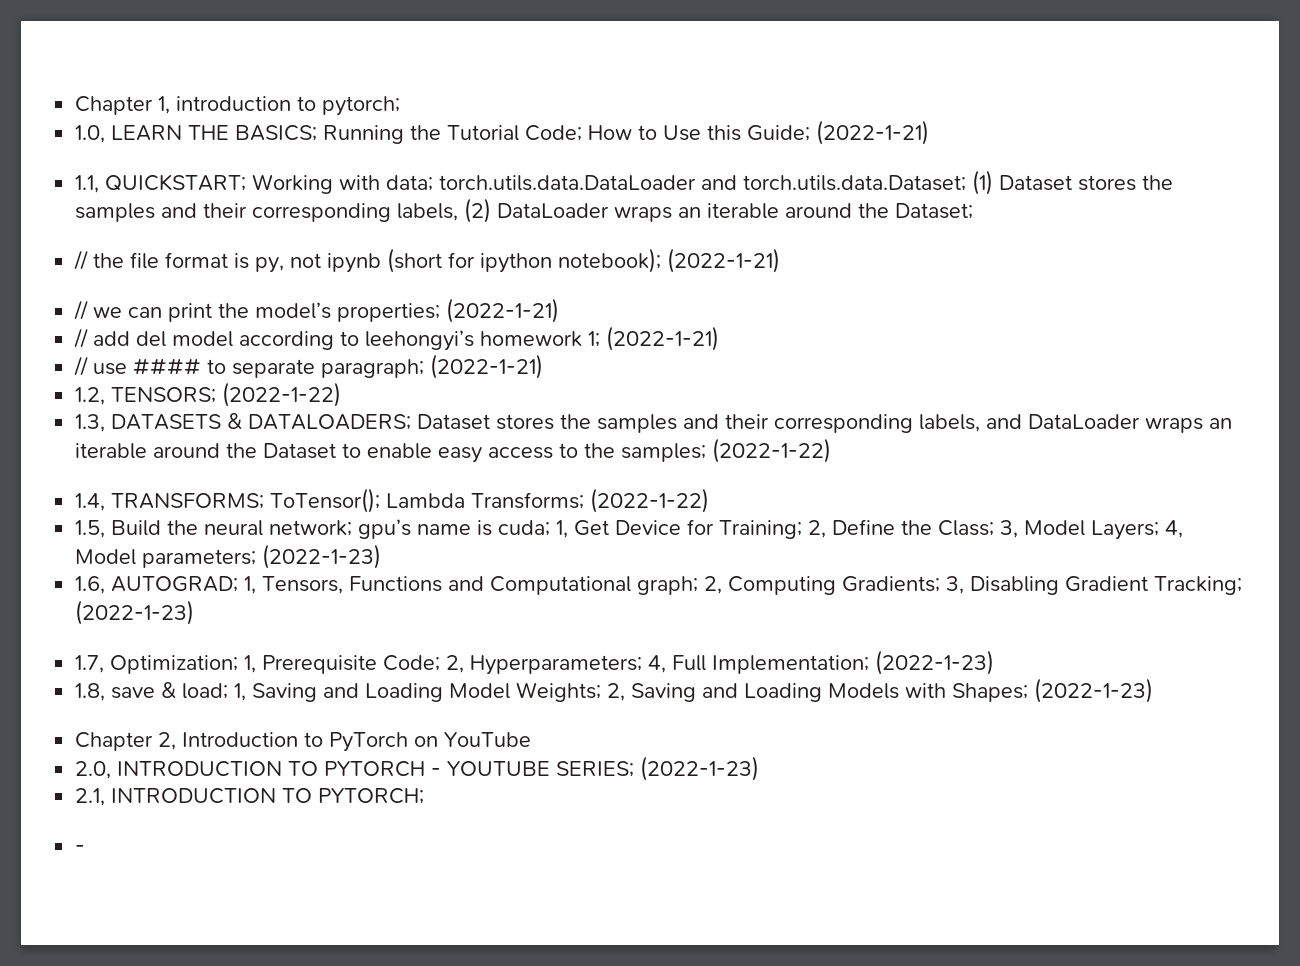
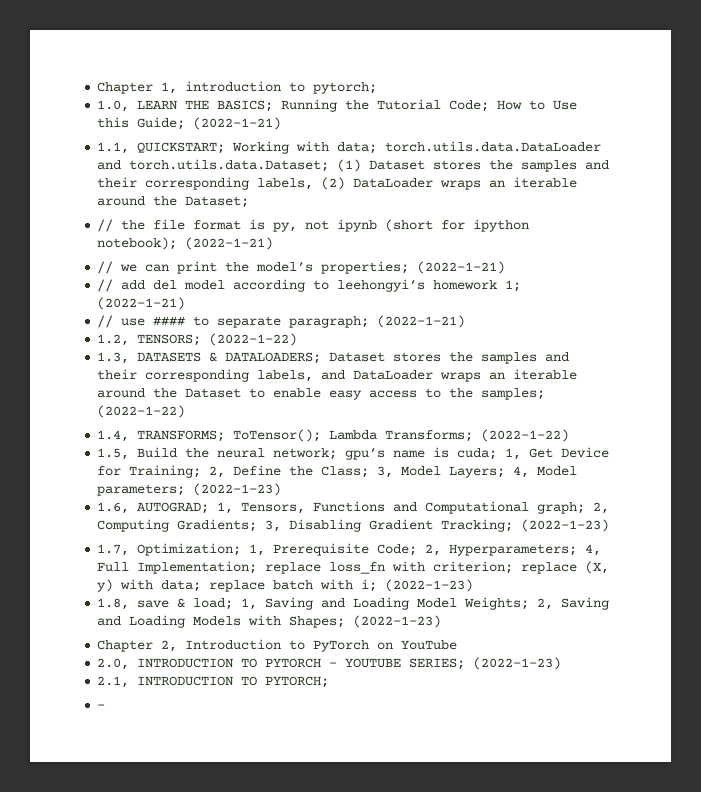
- 1.7, Optimization; 1, Prerequisite Code; 2, Hyperparameters; 4, Full Implementation; (2022-1-23)
+ 1.7, Optimization; 1, Prerequisite Code; 2, Hyperparameters; 4, Full Implementation; replace loss_fn with criterion; replace (X, y) with data; replace batch with i; (2022-1-23)

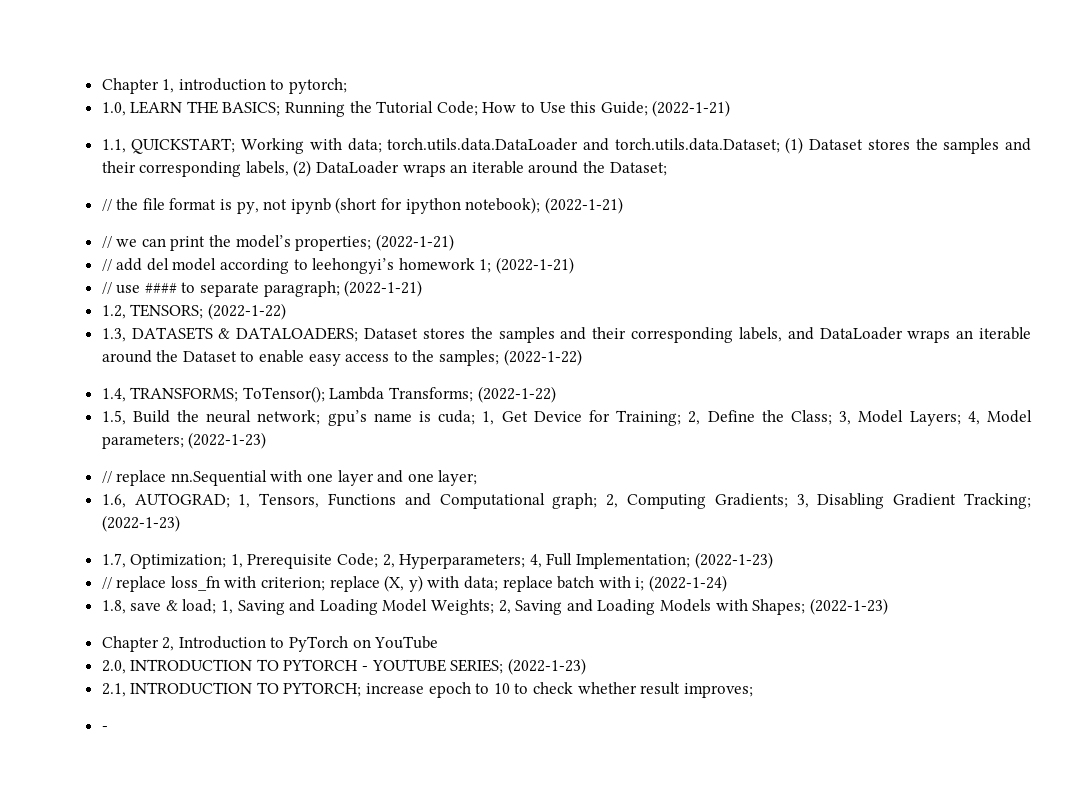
+ // replace nn.Sequential with one layer and one layer;
- 1.7, Optimization; 1, Prerequisite Code; 2, Hyperparameters; 4, Full Implementation; replace loss_fn with criterion; replace (X, y) with data; replace batch with i; (2022-1-23)
+ 1.7, Optimization; 1, Prerequisite Code; 2, Hyperparameters; 4, Full Implementation; (2022-1-23)
+ // replace loss_fn with criterion; replace (X, y) with data; replace batch with i; (2022-1-24)
- 2.1, INTRODUCTION TO PYTORCH;
+ 2.1, INTRODUCTION TO PYTORCH; increase epoch to 10 to check whether result improves;

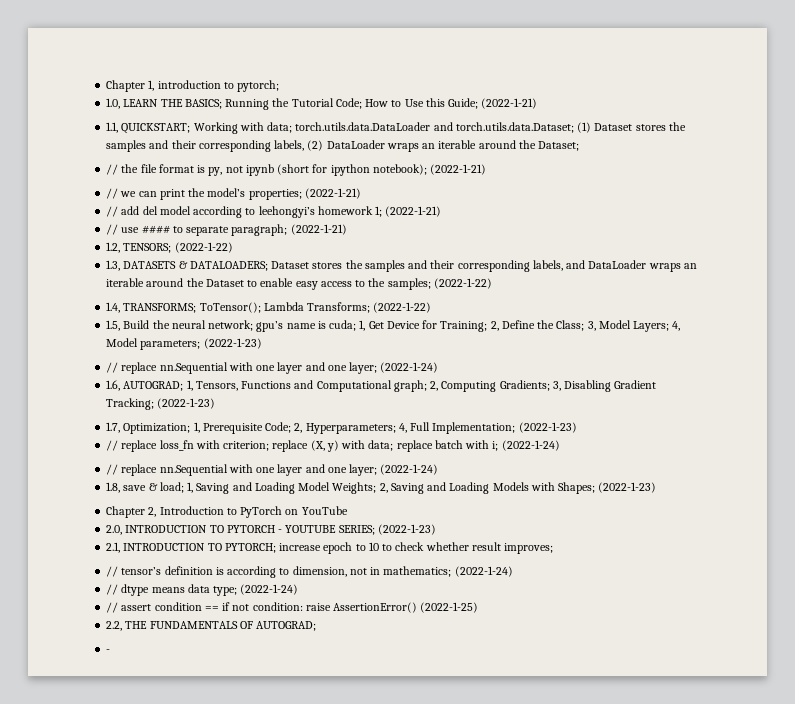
  1.5, Build the neural network; gpu’s name is cuda; 1, Get Device for Training; 2, Define the Class; 3, Model Layers; 4, Model parameters; (2022-1-23)
- // replace nn.Sequential with one layer and one layer;
+ // replace nn.Sequential with one layer and one layer; (2022-1-24)
  // replace loss_fn with criterion; replace (X, y) with data; replace batch with i; (2022-1-24)
+ // replace nn.Sequential with one layer and one layer; (2022-1-24)
+ // tensor’s definition is according to dimension, not in mathematics; (2022-1-24)
+ // dtype means data type; (2022-1-24)
+ // assert condition == if not condition: raise AssertionError() (2022-1-25)
+ 2.2, THE FUNDAMENTALS OF AUTOGRAD;

